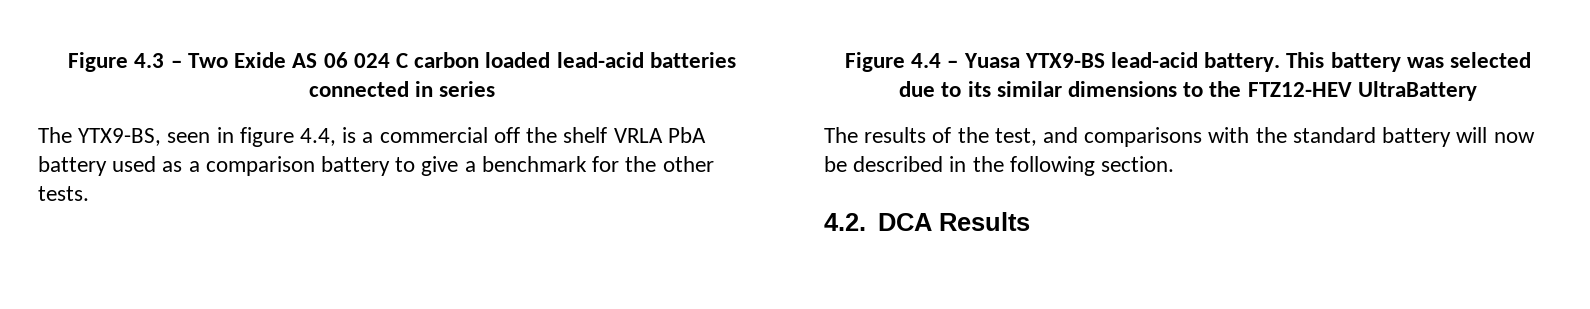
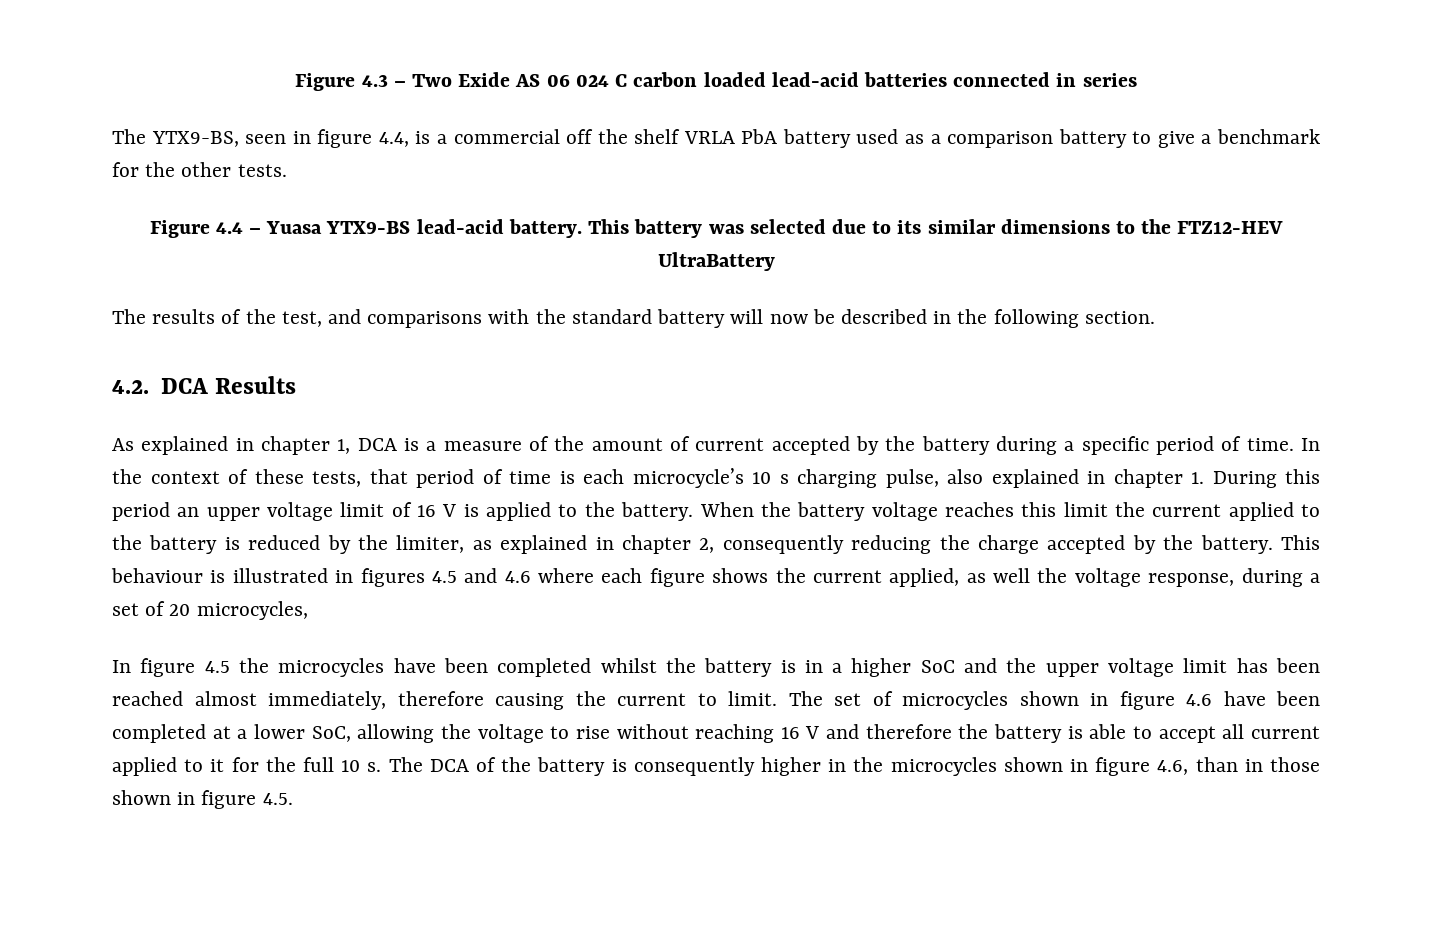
+ As explained in chapter 1, DCA is a measure of the amount of current accepted by the battery during a specific period of time. In the context of these tests, that period of time is each microcycle’s 10 s charging pulse, also explained in chapter 1. During this period an upper voltage limit of 16 V is applied to the battery. When the battery voltage reaches this limit the current applied to the battery is reduced by the limiter, as explained in chapter 2, consequently reducing the charge accepted by the battery. This behaviour is illustrated in figures 4.5 and 4.6 where each figure shows the current applied, as well the voltage response, during a set of 20 microcycles,
+ In figure 4.5 the microcycles have been completed whilst the battery is in a higher SoC and the upper voltage limit has been reached almost immediately, therefore causing the current to limit. The set of microcycles shown in figure 4.6 have been completed at a lower SoC, allowing the voltage to rise without reaching 16 V and therefore the battery is able to accept all current applied to it for the full 10 s. The DCA of the battery is consequently higher in the microcycles shown in figure 4.6, than in those shown in figure 4.5.

